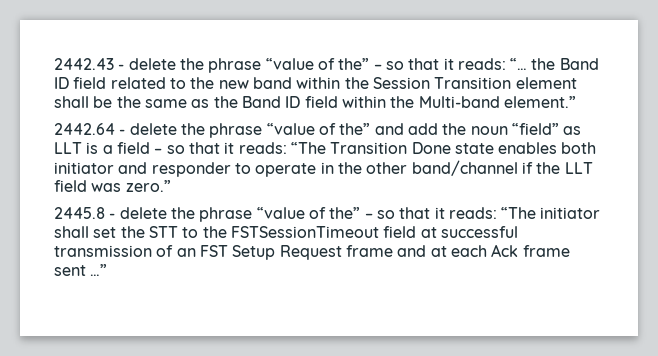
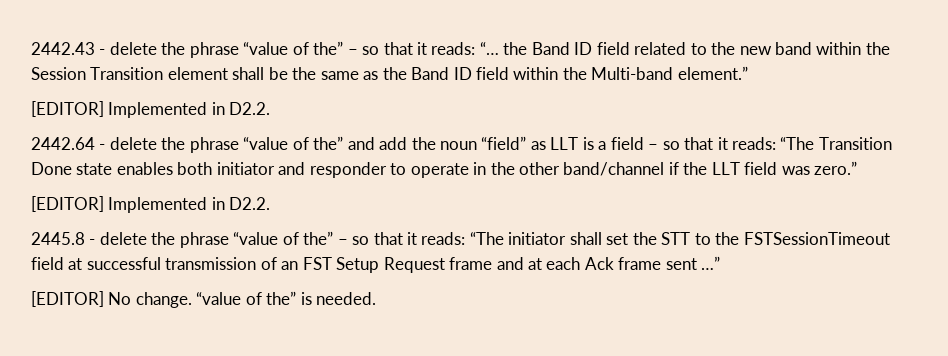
  2442.43 - delete the phrase “value of the” – so that it reads: “… the Band ID field related to the new band within the Session Transition element shall be the same as the Band ID field within the Multi-band element.”
+ [EDITOR] Implemented in D2.2.
  2442.64 - delete the phrase “value of the” and add the noun “field” as LLT is a field – so that it reads: “The Transition Done state enables both initiator and responder to operate in the other band/channel if the LLT field was zero.”
+ [EDITOR] Implemented in D2.2.
+ [EDITOR] No change. “value of the” is needed.

